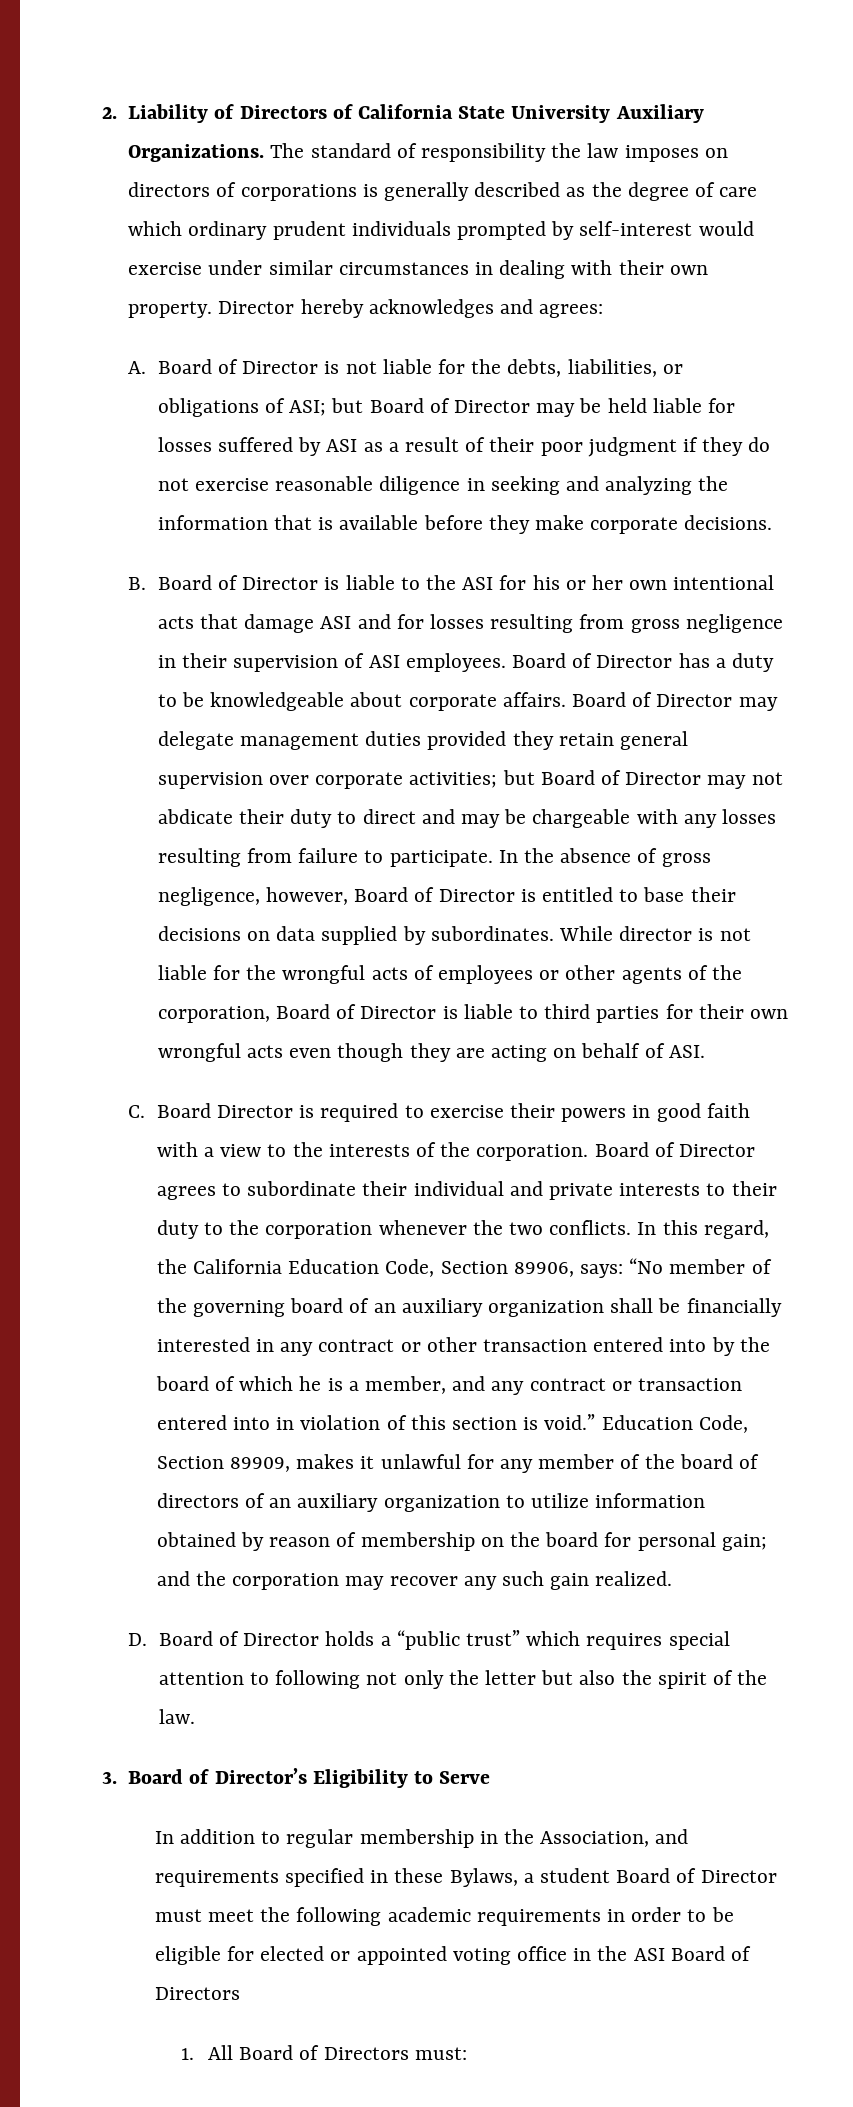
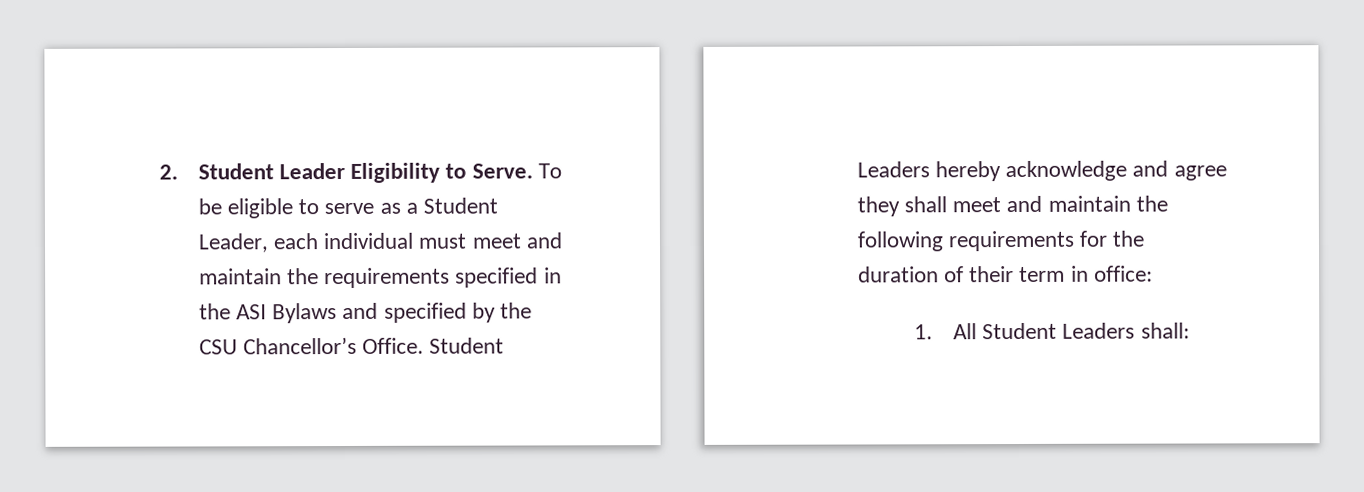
- 2. Liability of Directors of California State University Auxiliary Organizations. The standard of responsibility the law imposes on directors of corporations is generally described as the degree of care which ordinary prudent individuals prompted by self-interest would exercise under similar circumstances in dealing with their own property. Director hereby acknowledges and agrees:
- A. Board of Director is not liable for the debts, liabilities, or obligations of ASI; but Board of Director may be held liable for losses suffered by ASI as a result of their poor judgment if they do not exercise reasonable diligence in seeking and analyzing the information that is available before they make corporate decisions.
- B. Board of Director is liable to the ASI for his or her own intentional acts that damage ASI and for losses resulting from gross negligence in their supervision of ASI employees. Board of Director has a duty to be knowledgeable about corporate affairs. Board of Director may delegate management duties provided they retain general supervision over corporate activities; but Board of Director may not abdicate their duty to direct and may be chargeable with any losses resulting from failure to participate. In the absence of gross negligence, however, Board of Director is entitled to base their decisions on data supplied by subordinates. While director is not liable for the wrongful acts of employees or other agents of the corporation, Board of Director is liable to third parties for their own wrongful acts even though they are acting on behalf of ASI.
- C. Board Director is required to exercise their powers in good faith with a view to the interests of the corporation. Board of Director agrees to subordinate their individual and private interests to their duty to the corporation whenever the two conflicts. In this regard, the California Education Code, Section 89906, says: “No member of the governing board of an auxiliary organization shall be financially interested in any contract or other transaction entered into by the board of which he is a member, and any contract or transaction entered into in violation of this section is void.” Education Code, Section 89909, makes it unlawful for any member of the board of directors of an auxiliary organization to utilize information obtained by reason of membership on the board for personal gain; and the corporation may recover any such gain realized.
- D. Board of Director holds a “public trust” which requires special attention to following not only the letter but also the spirit of the law.
- 3. Board of Director’s Eligibility to Serve
- In addition to regular membership in the Association, and requirements specified in these Bylaws, a student Board of Director must meet the following academic requirements in order to be eligible for elected or appointed voting office in the ASI Board of Directors
- 1. All Board of Directors must:
+ 2. Student Leader Eligibility to Serve. To be eligible to serve as a Student Leader, each individual must meet and maintain the requirements specified in the ASI Bylaws and specified by the CSU Chancellor’s Office. Student Leaders hereby acknowledge and agree they shall meet and maintain the following requirements for the duration of their term in office:
+ 1. All Student Leaders shall:

